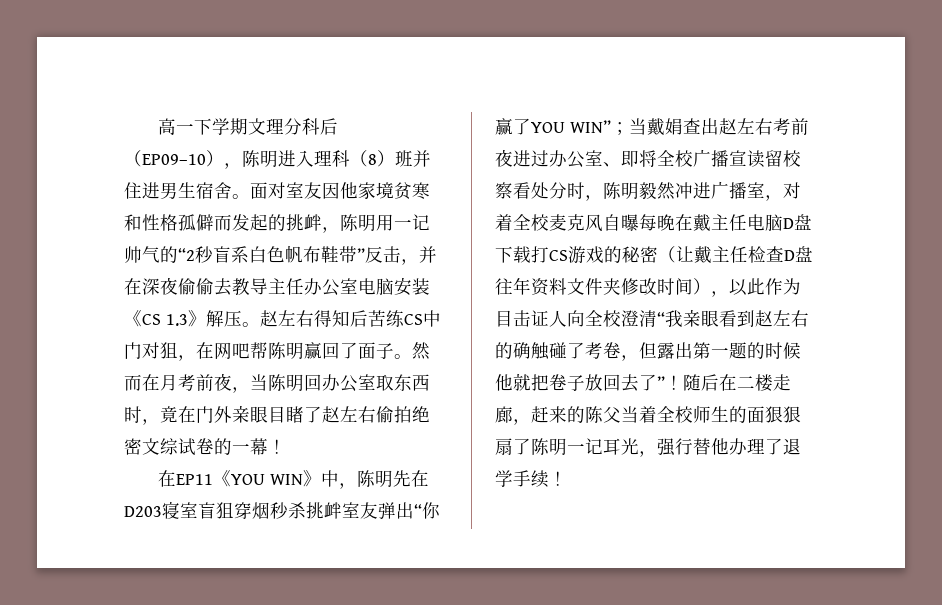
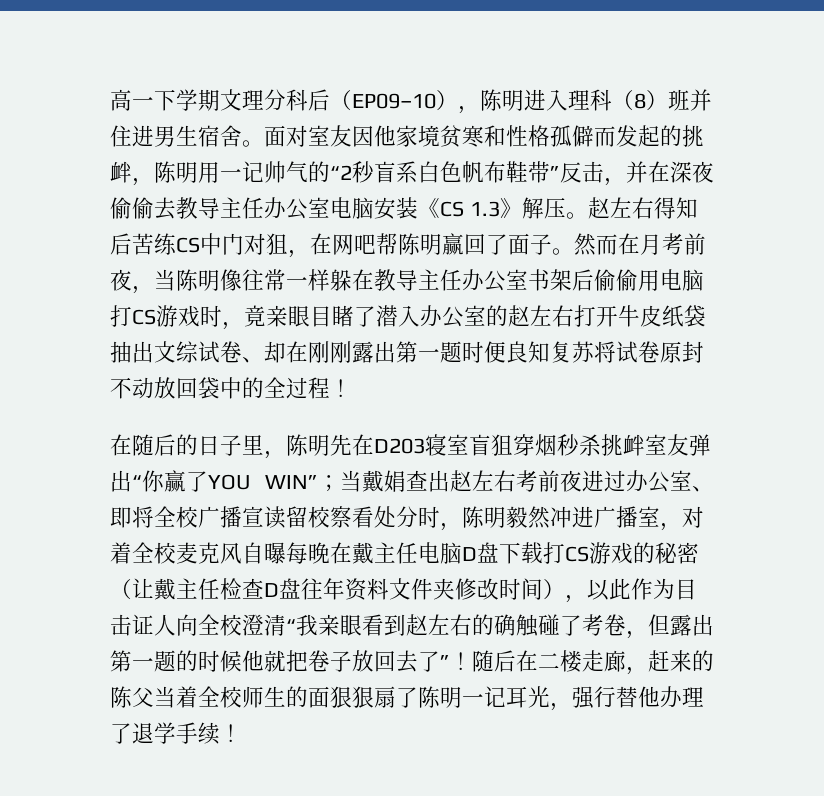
- 然而在月考前夜，当陈明回办公室取东西时，竟在门外亲眼目睹了赵左右偷拍绝密文综试卷的一幕！
- 在EP11《YOU WIN》中，陈明先在D203寝室盲狙穿烟秒杀挑衅室友弹出“你赢了YOU WIN”；
+ 然而在月考前夜，当陈明像往常一样躲在教导主任办公室书架后偷偷用电脑打CS游戏时，竟亲眼目睹了潜入办公室的赵左右打开牛皮纸袋抽出文综试卷、却在刚刚露出第一题时便良知复苏将试卷原封不动放回袋中的全过程！
+ 在随后的日子里，陈明先在D203寝室盲狙穿烟秒杀挑衅室友弹出“你赢了YOU WIN”；

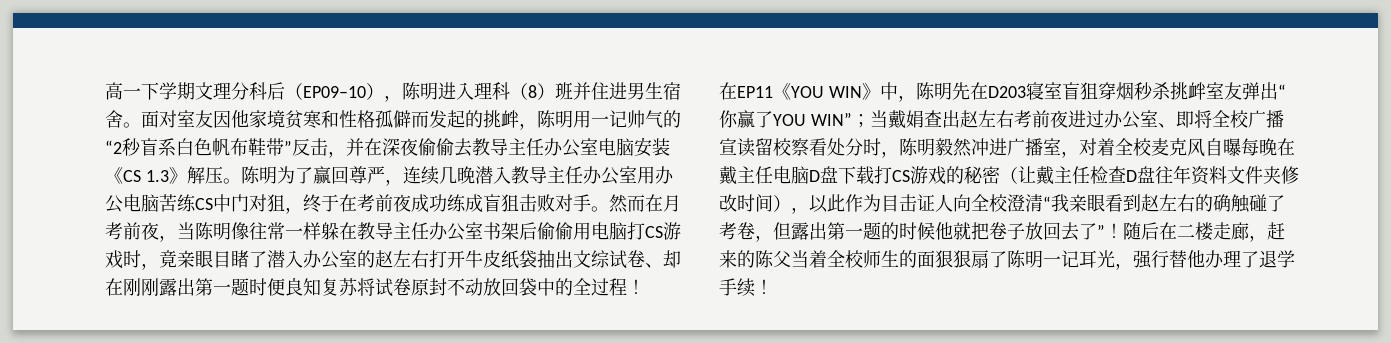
- 赵左右得知后苦练CS中门对狙，在网吧帮陈明赢回了面子。
+ 陈明为了赢回尊严，连续几晚潜入教导主任办公室用办公电脑苦练CS中门对狙，终于在考前夜成功练成盲狙击败对手。
- 在随后的日子里，陈明先在D203寝室盲狙穿烟秒杀挑衅室友弹出“你赢了YOU WIN”；
+ 在EP11《YOU WIN》中，陈明先在D203寝室盲狙穿烟秒杀挑衅室友弹出“你赢了YOU WIN”；

